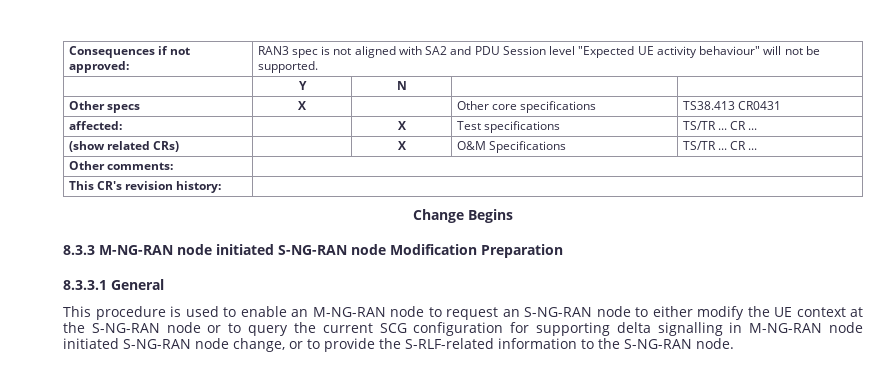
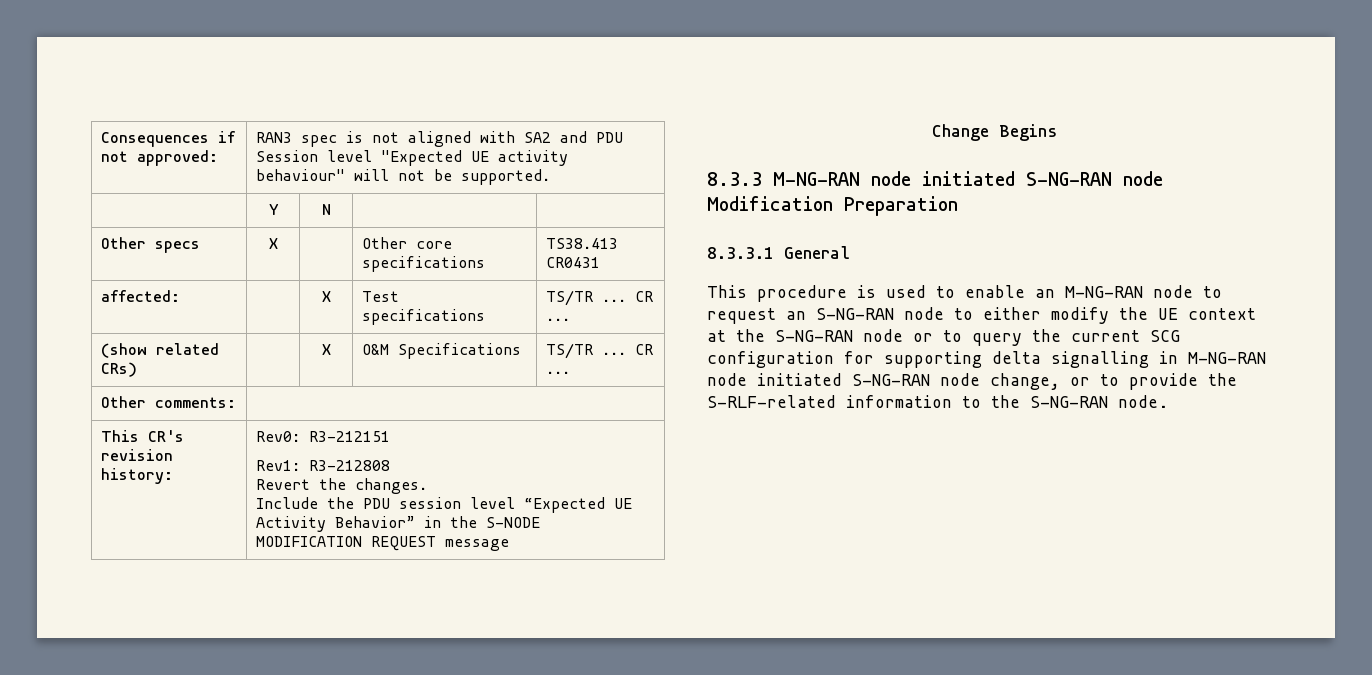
- This CR's revision history: |
+ This CR's revision history: | Rev0: R3-212151
+ Rev1: R3-212808
+ Revert the changes.
+ Include the PDU session level “Expected UE Activity Behavior” in the S-NODE MODIFICATION REQUEST message

